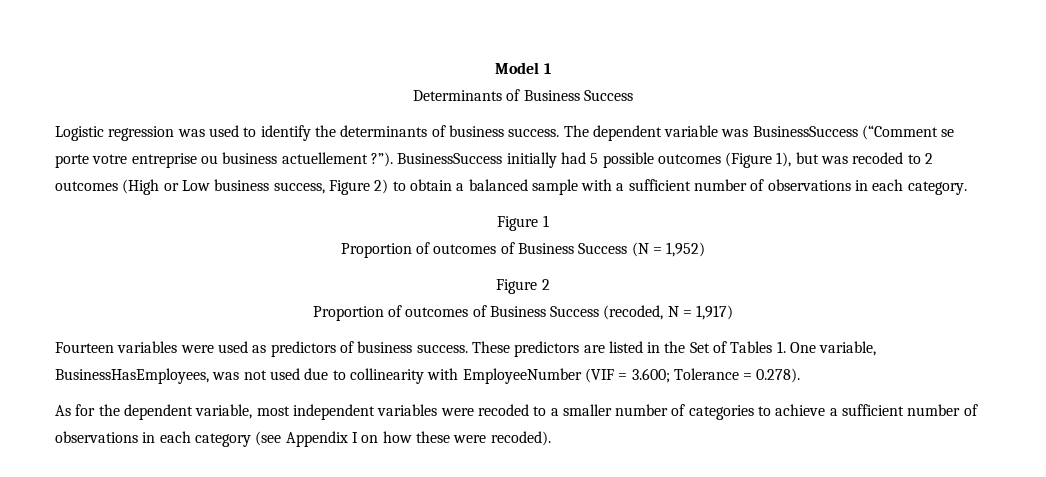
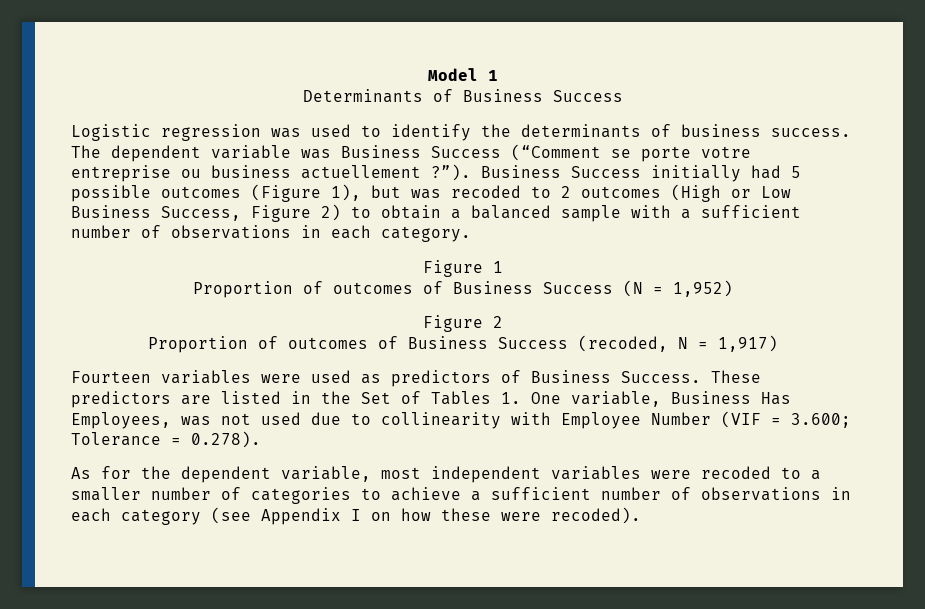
- The dependent variable was BusinessSuccess (“Comment se porte votre entreprise ou business actuellement ?”).
+ The dependent variable was Business Success (“Comment se porte votre entreprise ou business actuellement ?”).
- BusinessSuccess initially had 5 possible outcomes (Figure 1), but was recoded to 2 outcomes (High or Low business success, Figure 2) to obtain a balanced sample with a sufficient number of observations in each category.
+ Business Success initially had 5 possible outcomes (Figure 1), but was recoded to 2 outcomes (High or Low Business Success, Figure 2) to obtain a balanced sample with a sufficient number of observations in each category.
- Fourteen variables were used as predictors of business success.
+ Fourteen variables were used as predictors of Business Success.
- These predictors are listed in the Set of Tables 1. One variable, BusinessHasEmployees, was not used due to collinearity with EmployeeNumber (VIF = 3.600; Tolerance = 0.278).
+ These predictors are listed in the Set of Tables 1. One variable, Business Has Employees, was not used due to collinearity with Employee Number (VIF = 3.600; Tolerance = 0.278).

